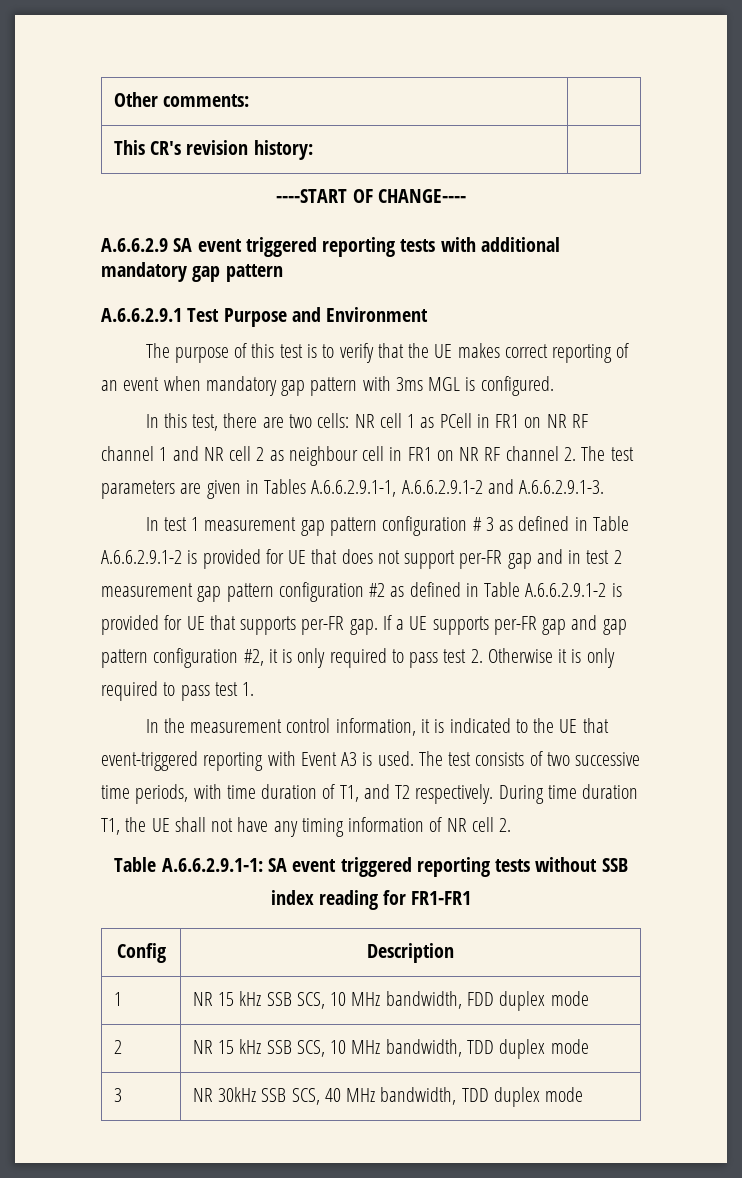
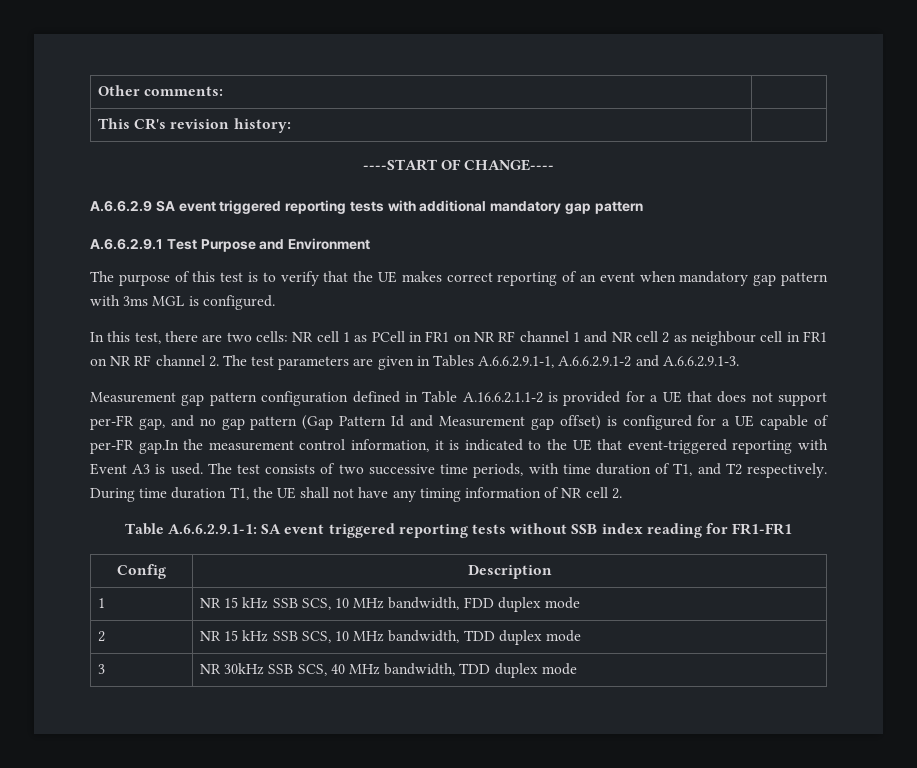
- In test 1 measurement gap pattern configuration # 3 as defined in Table A.6.6.2.9.1-2 is provided for UE that does not support per-FR gap and in test 2 measurement gap pattern configuration #2 as defined in Table A.6.6.2.9.1-2 is provided for UE that supports per-FR gap. If a UE supports per-FR gap and gap pattern configuration #2, it is only required to pass test 2. Otherwise it is only required to pass test 1.
- In the measurement control information, it is indicated to the UE that event-triggered reporting with Event A3 is used.
+ Measurement gap pattern configuration defined in Table A.16.6.2.1.1-2 is provided for a UE that does not support per-FR gap, and no gap pattern (Gap Pattern Id and Measurement gap offset) is configured for a UE capable of per-FR gap.In the measurement control information, it is indicated to the UE that event-triggered reporting with Event A3 is used.

